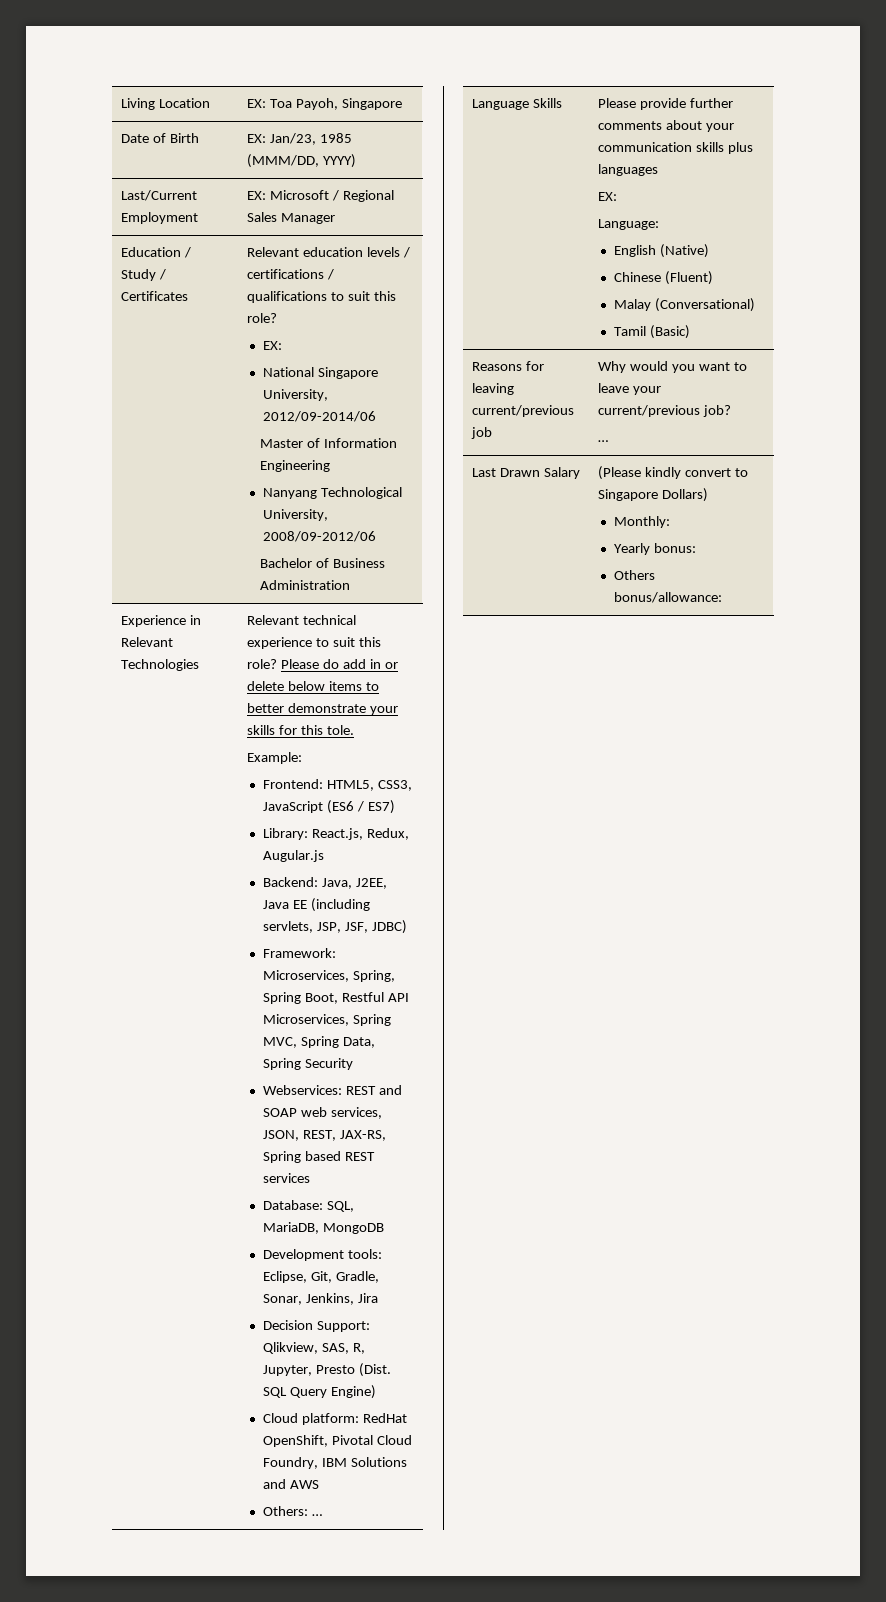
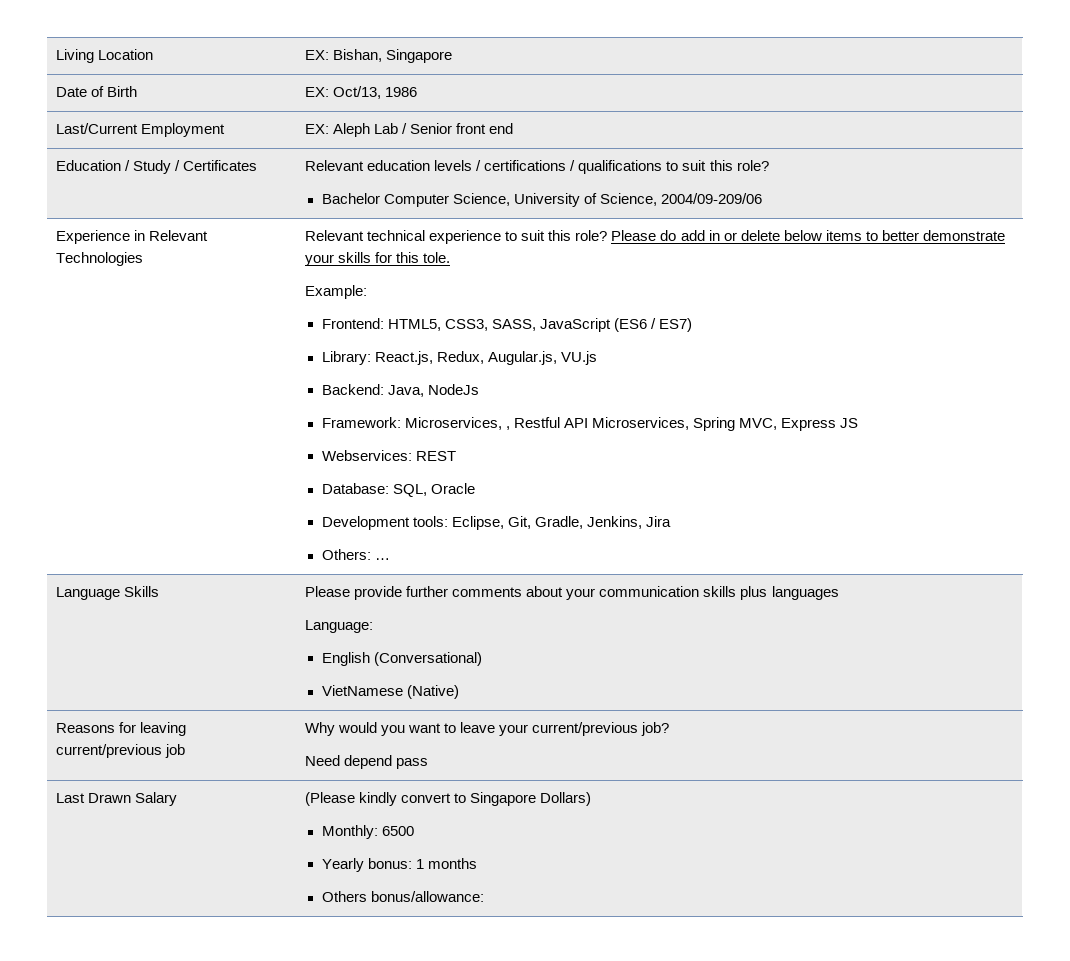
- Living Location | EX: Toa Payoh, Singapore
+ Living Location | EX: Bishan, Singapore
- Date of Birth | EX: Jan/23, 1985 (MMM/DD, YYYY)
+ Date of Birth | EX: Oct/13, 1986
- Last/Current Employment | EX: Microsoft / Regional Sales Manager
+ Last/Current Employment | EX: Aleph Lab / Senior front end
  Education / Study / Certificates | Relevant education levels / certifications / qualifications to suit this role?
- EX:
- National Singapore University, 2012/09-2014/06
- Master of Information Engineering
- Nanyang Technological University, 2008/09-2012/06
- Bachelor of Business Administration
+ Bachelor Computer Science, University of Science, 2004/09-209/06
- Frontend: HTML5, CSS3, JavaScript (ES6 / ES7)
+ Frontend: HTML5, CSS3, SASS, JavaScript (ES6 / ES7)
- Library: React.js, Redux, Augular.js
+ Library: React.js, Redux, Augular.js, VU.js
- Backend: Java, J2EE, Java EE (including servlets, JSP, JSF, JDBC)
+ Backend: Java, NodeJs
- Framework: Microservices, Spring, Spring Boot, Restful API Microservices, Spring MVC, Spring Data, Spring Security
- Webservices: REST and SOAP web services, JSON, REST, JAX-RS, Spring based REST services
+ Framework: Microservices, , Restful API Microservices, Spring MVC, Express JS
+ Webservices: REST
- Database: SQL, MariaDB, MongoDB
+ Database: SQL, Oracle
- Development tools: Eclipse, Git, Gradle, Sonar, Jenkins, Jira
+ Development tools: Eclipse, Git, Gradle, Jenkins, Jira
- Decision Support: Qlikview, SAS, R, Jupyter, Presto (Dist. SQL Query Engine)
- Cloud platform: RedHat OpenShift, Pivotal Cloud Foundry, IBM Solutions and AWS
  Language Skills | Please provide further comments about your communication skills plus languages
- EX:
  Language:
- English (Native)
- Chinese (Fluent)
- Malay (Conversational)
- Tamil (Basic)
+ English (Conversational)
+ VietNamese (Native)
  Reasons for leaving current/previous job | Why would you want to leave your current/previous job?
- …
+ Need depend pass
  Last Drawn Salary | (Please kindly convert to Singapore Dollars)
- Monthly:
- Yearly bonus:
+ Monthly: 6500
+ Yearly bonus: 1 months

